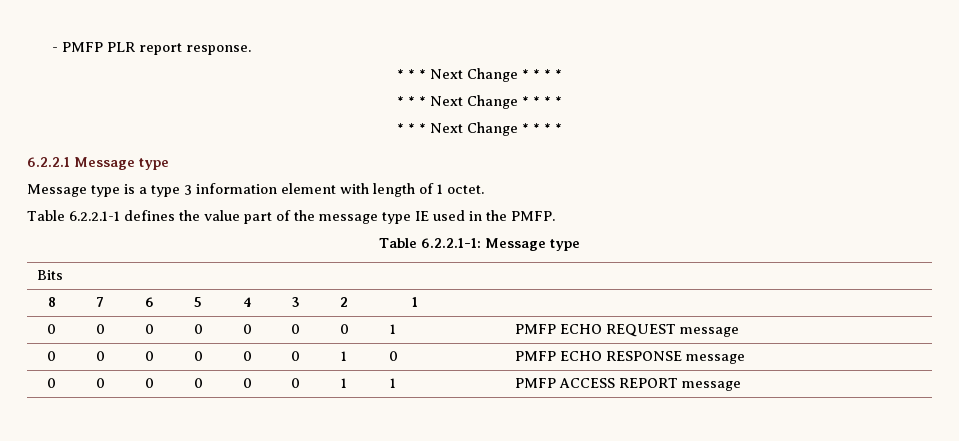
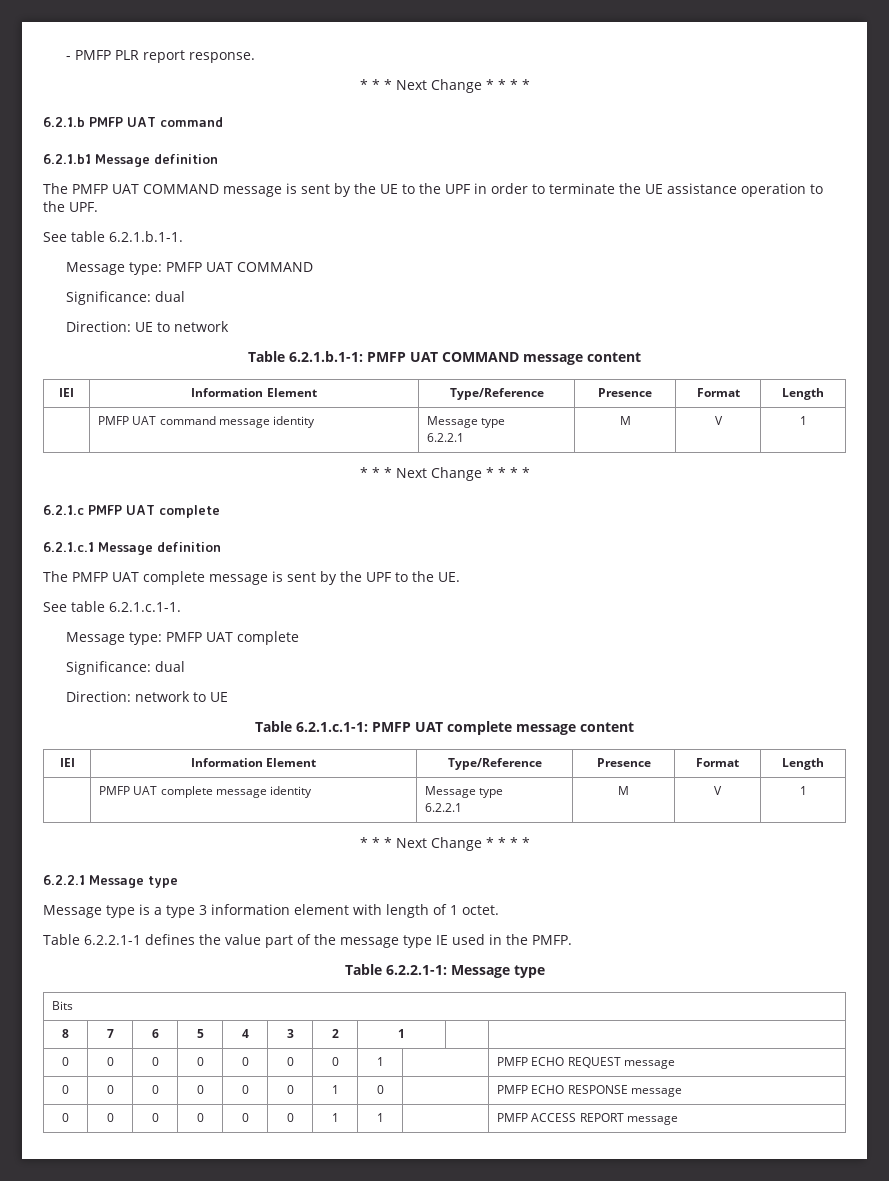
  - PMFP PLR report response.
  * * * Next Change * * * *
+ 6.2.1.b PMFP UAT command
+ 6.2.1.b1 Message definition
+ The PMFP UAT COMMAND message is sent by the UE to the UPF in order to terminate the UE assistance operation to the UPF.
+ See table 6.2.1.b.1-1.
+ Message type: PMFP UAT COMMAND
+ Significance: dual
+ Direction: UE to network
+ Table 6.2.1.b.1-1: PMFP UAT COMMAND message content
+ IEI | Information Element | Type/Reference | Presence | Format | Length
+ | PMFP UAT command message identity | Message type
+ 6.2.2.1 | M | V | 1
  * * * Next Change * * * *
+ 6.2.1.c PMFP UAT complete
+ 6.2.1.c.1 Message definition
+ The PMFP UAT complete message is sent by the UPF to the UE.
+ See table 6.2.1.c.1-1.
+ Message type: PMFP UAT complete
+ Significance: dual
+ Direction: network to UE
+ Table 6.2.1.c.1-1: PMFP UAT complete message content
+ IEI | Information Element | Type/Reference | Presence | Format | Length
+ | PMFP UAT complete message identity | Message type
+ 6.2.2.1 | M | V | 1

